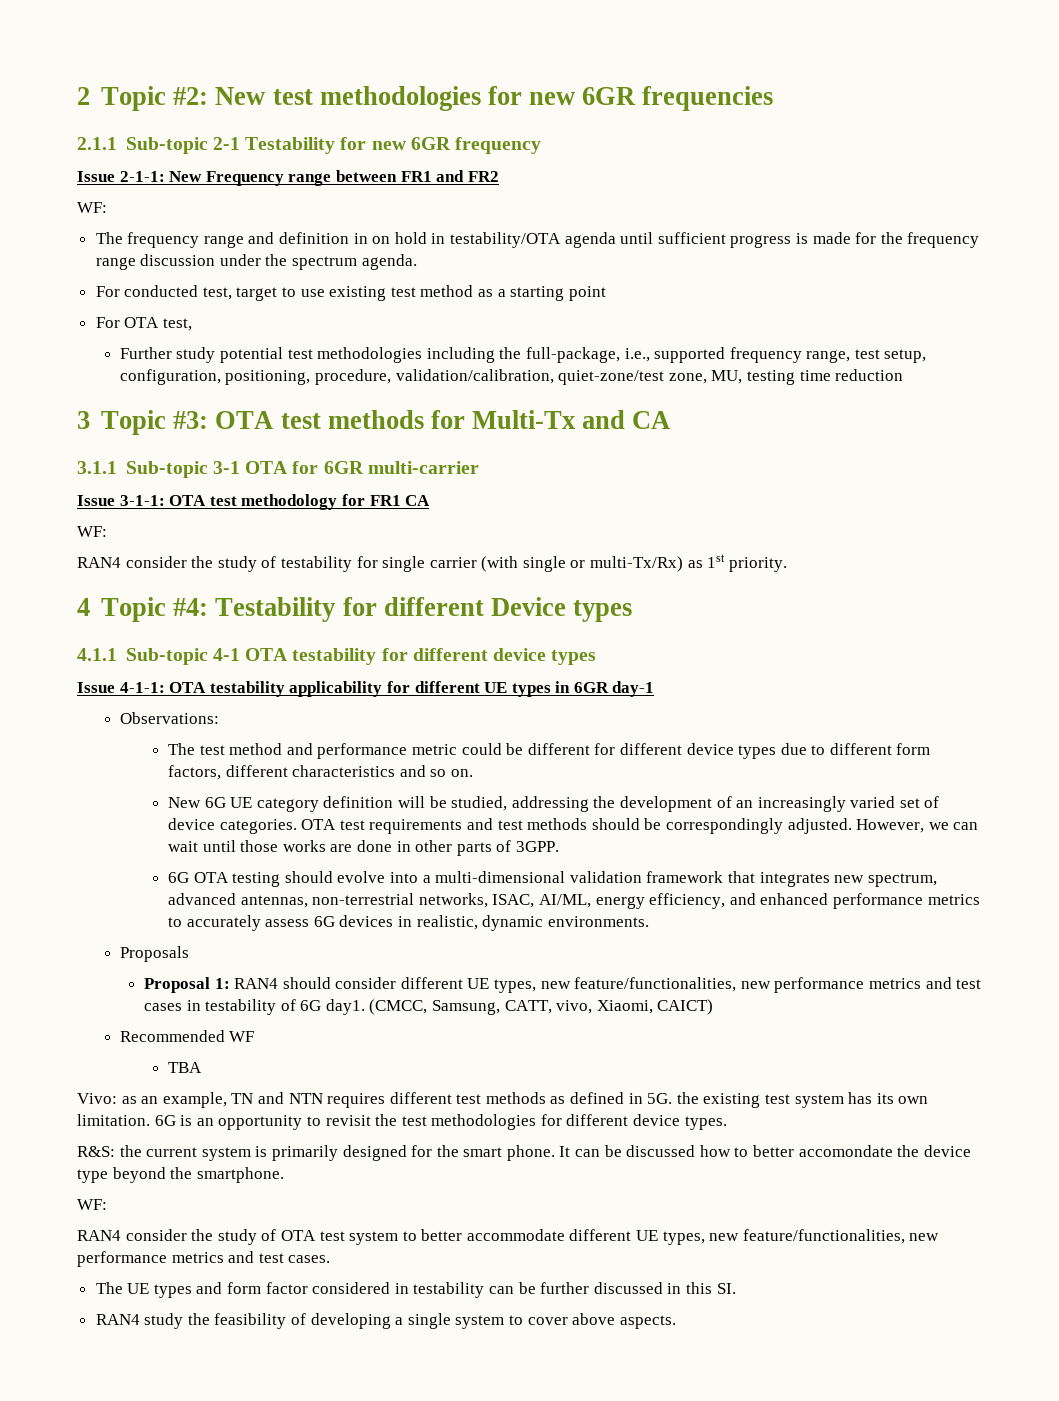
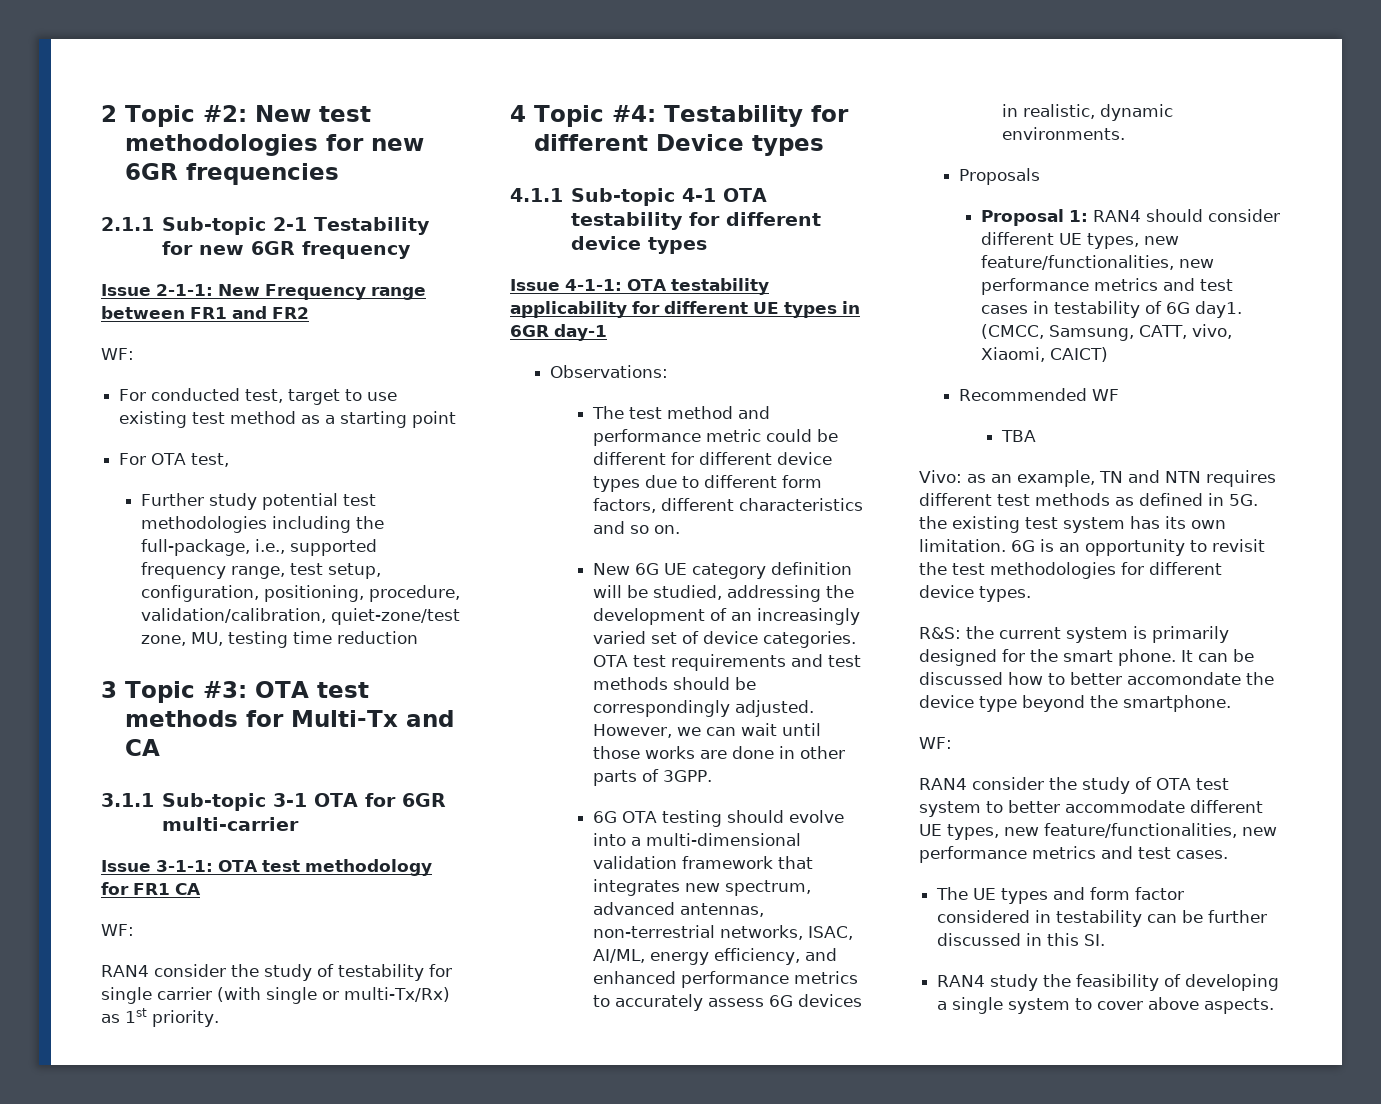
- The frequency range and definition in on hold in testability/OTA agenda until sufficient progress is made for the frequency range discussion under the spectrum agenda.

